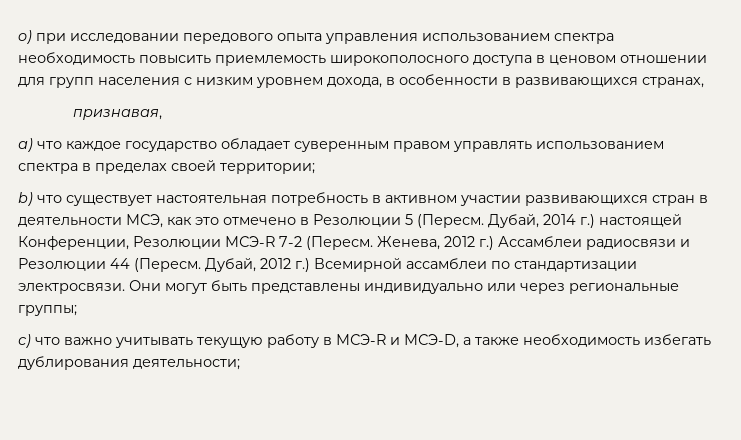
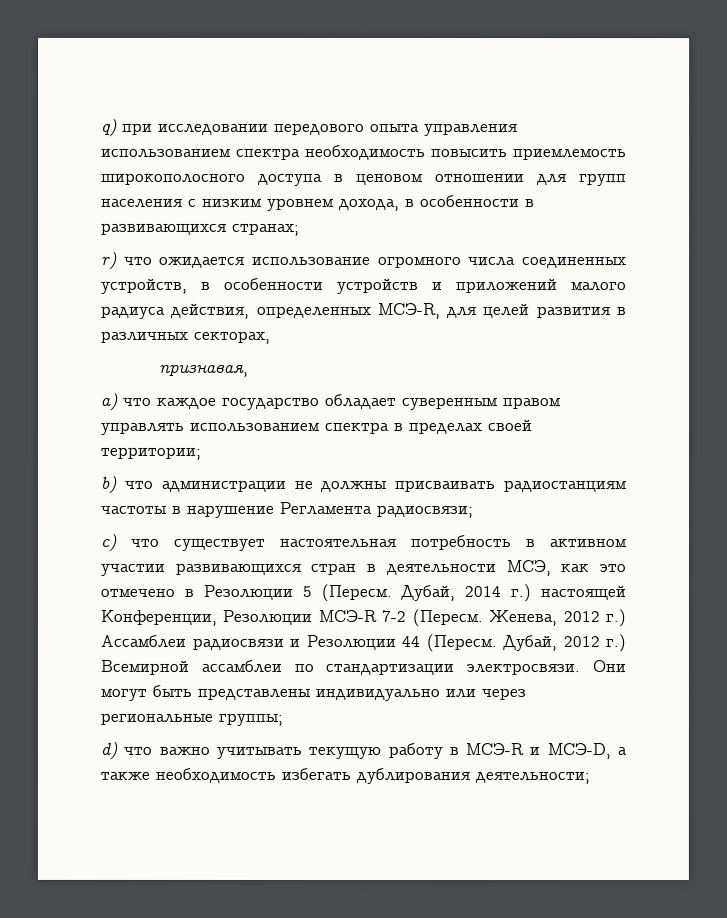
- o) при исследовании передового опыта управления использованием спектра необходимость повысить приемлемость широкополосного доступа в ценовом отношении для групп населения с низким уровнем дохода, в особенности в развивающихся странах,
+ q) при исследовании передового опыта управления использованием спектра необходимость повысить приемлемость широкополосного доступа в ценовом отношении для групп населения с низким уровнем дохода, в особенности в развивающихся странах;
+ r) что ожидается использование огромного числа соединенных устройств, в особенности устройств и приложений малого радиуса действия, определенных МСЭ-R, для целей развития в различных секторах,
- b) что существует настоятельная потребность в активном участии развивающихся стран в деятельности МСЭ, как это отмечено в Резолюции 5 (Пересм.
+ b) что администрации не должны присваивать радиостанциям частоты в нарушение Регламента радиосвязи;
+ c) что существует настоятельная потребность в активном участии развивающихся стран в деятельности МСЭ, как это отмечено в Резолюции 5 (Пересм.
- с) что важно учитывать текущую работу в МСЭ-R и МСЭ-D, а также необходимость избегать дублирования деятельности;
+ d) что важно учитывать текущую работу в МСЭ-R и МСЭ-D, а также необходимость избегать дублирования деятельности;

